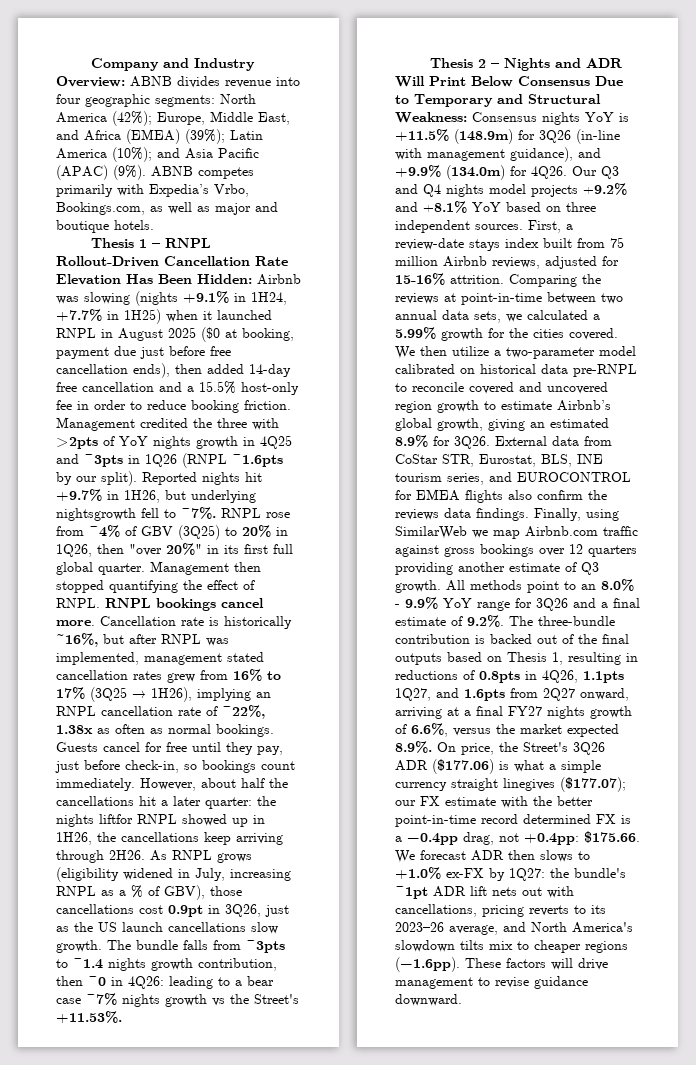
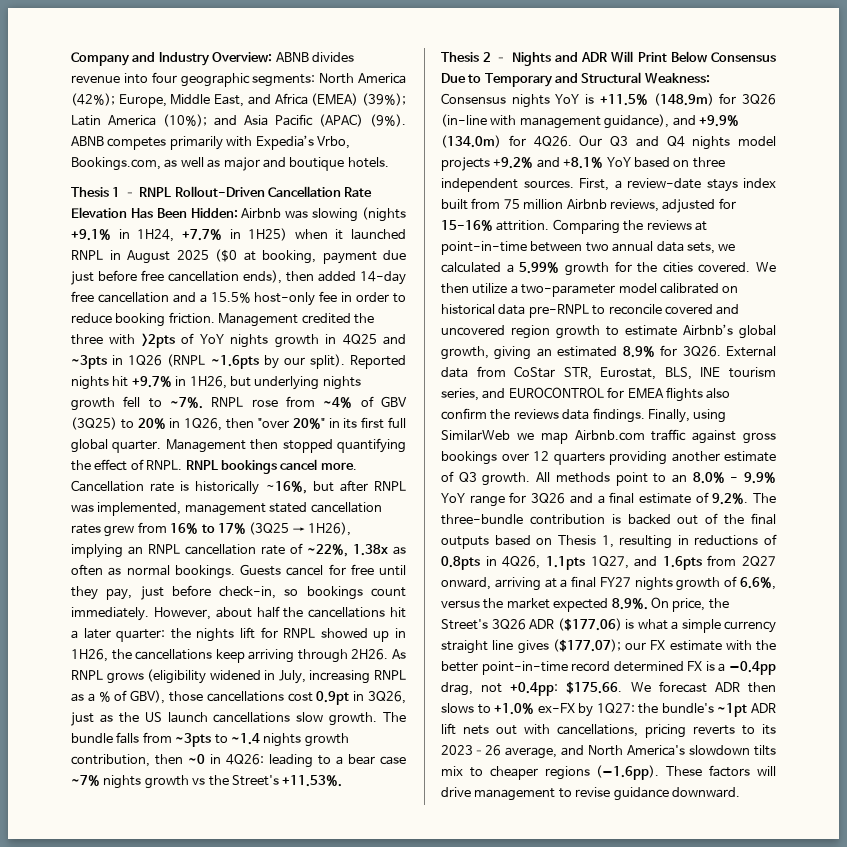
- Reported nights hit +9.7% in 1H26, but underlying nightsgrowth fell to ~7%.
+ Reported nights hit +9.7% in 1H26, but underlying nights growth fell to ~7%.
- However, about half the cancellations hit a later quarter: the nights liftfor RNPL showed up in 1H26, the cancellations keep arriving through 2H26.
+ However, about half the cancellations hit a later quarter: the nights lift for RNPL showed up in 1H26, the cancellations keep arriving through 2H26.
- All methods point to an 8.0% - 9.9% YoY range for 3Q26 and a final estimate of 9.2%. The three-bundle contribution is backed out of the final outputs based on Thesis 1, resulting in reductions of 0.8pts in 4Q26, 1.1pts 1Q27, and 1.6pts from 2Q27 onward, arriving at a final FY27 nights growth of 6.6%, versus the market expected 8.9%. On price, the Street's 3Q26 ADR ($177.06) is what a simple currency straight linegives ($177.07);
+ All methods point to an 8.0% - 9.9% YoY range for 3Q26 and a final estimate of 9.2%. The three-bundle contribution is backed out of the final outputs based on Thesis 1, resulting in reductions of 0.8pts in 4Q26, 1.1pts 1Q27, and 1.6pts from 2Q27 onward, arriving at a final FY27 nights growth of 6.6%, versus the market expected 8.9%. On price, the Street's 3Q26 ADR ($177.06) is what a simple currency straight line gives ($177.07);

